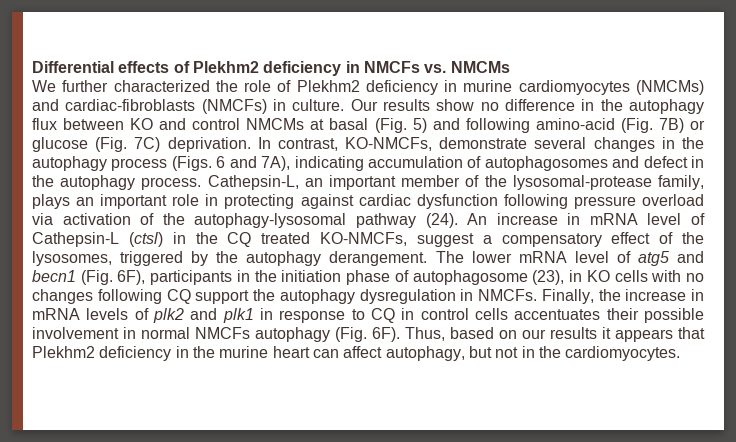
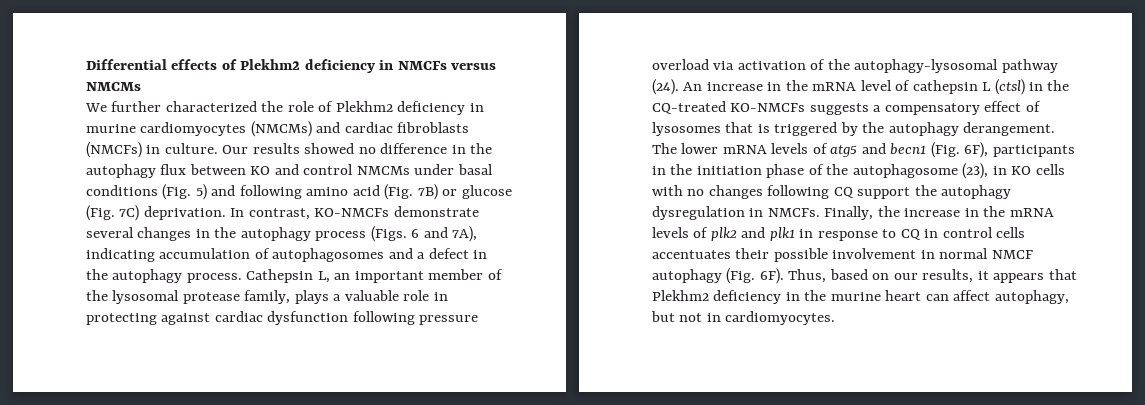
- Differential effects of Plekhm2 deficiency in NMCFs vs. NMCMs
+ Differential effects of Plekhm2 deficiency in NMCFs versus NMCMs
- We further characterized the role of Plekhm2 deficiency in murine cardiomyocytes (NMCMs) and cardiac-fibroblasts (NMCFs) in culture.
+ We further characterized the role of Plekhm2 deficiency in murine cardiomyocytes (NMCMs) and cardiac fibroblasts (NMCFs) in culture.
- Our results show no difference in the autophagy flux between KO and control NMCMs at basal (Fig. 5) and following amino-acid (Fig. 7B) or glucose (Fig. 7C) deprivation.
+ Our results showed no difference in the autophagy flux between KO and control NMCMs under basal conditions (Fig. 5) and following amino acid (Fig. 7B) or glucose (Fig. 7C) deprivation.
- In contrast, KO-NMCFs, demonstrate several changes in the autophagy process (Figs. 6 and 7A), indicating accumulation of autophagosomes and defect in the autophagy process.
+ In contrast, KO-NMCFs demonstrate several changes in the autophagy process (Figs. 6 and 7A), indicating accumulation of autophagosomes and a defect in the autophagy process.
- Cathepsin-L, an important member of the lysosomal-protease family, plays an important role in protecting against cardiac dysfunction following pressure overload via activation of the autophagy-lysosomal pathway (24).
+ Cathepsin L, an important member of the lysosomal protease family, plays a valuable role in protecting against cardiac dysfunction following pressure overload via activation of the autophagy-lysosomal pathway (24).
- An increase in mRNA level of Cathepsin-L (ctsl) in the CQ treated KO-NMCFs, suggest a compensatory effect of the lysosomes, triggered by the autophagy derangement.
+ An increase in the mRNA level of cathepsin L (ctsl) in the CQ-treated KO-NMCFs suggests a compensatory effect of lysosomes that is triggered by the autophagy derangement.
- The lower mRNA level of atg5 and becn1 (Fig. 6F), participants in the initiation phase of autophagosome (23), in KO cells with no changes following CQ support the autophagy dysregulation in NMCFs.
+ The lower mRNA levels of atg5 and becn1 (Fig. 6F), participants in the initiation phase of the autophagosome (23), in KO cells with no changes following CQ support the autophagy dysregulation in NMCFs.
- Finally, the increase in mRNA levels of plk2 and plk1 in response to CQ in control cells accentuates their possible involvement in normal NMCFs autophagy (Fig. 6F).
+ Finally, the increase in the mRNA levels of plk2 and plk1 in response to CQ in control cells accentuates their possible involvement in normal NMCF autophagy (Fig. 6F).
- Thus, based on our results it appears that Plekhm2 deficiency in the murine heart can affect autophagy, but not in the cardiomyocytes.
+ Thus, based on our results, it appears that Plekhm2 deficiency in the murine heart can affect autophagy, but not in cardiomyocytes.

